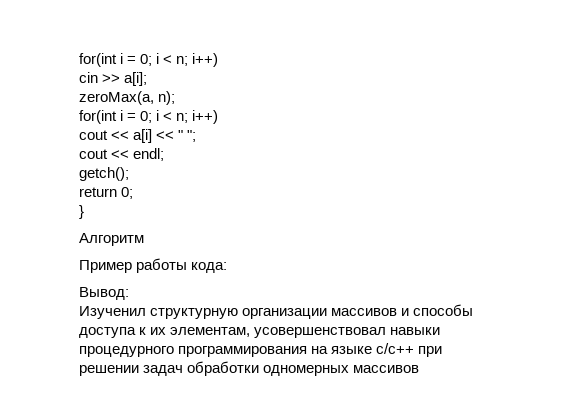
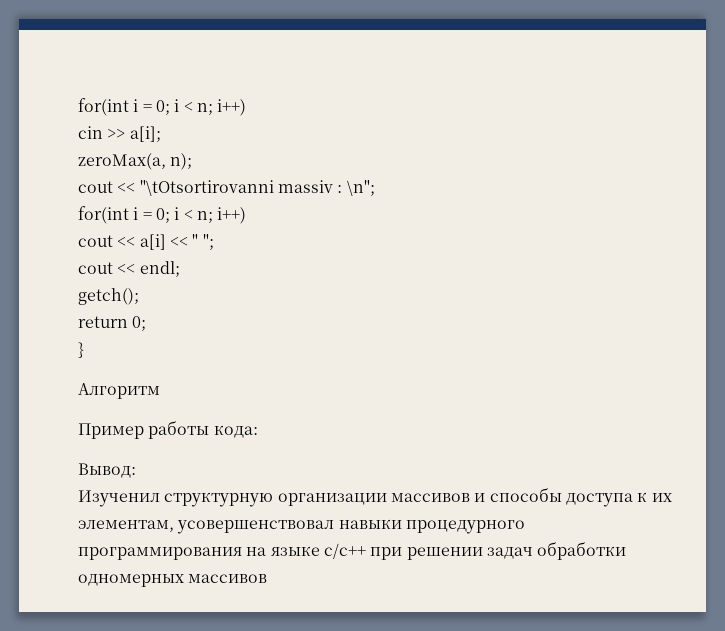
+ cout << "\tOtsortirovanni massiv : \n";

